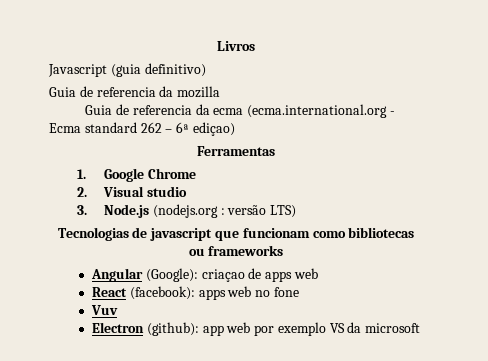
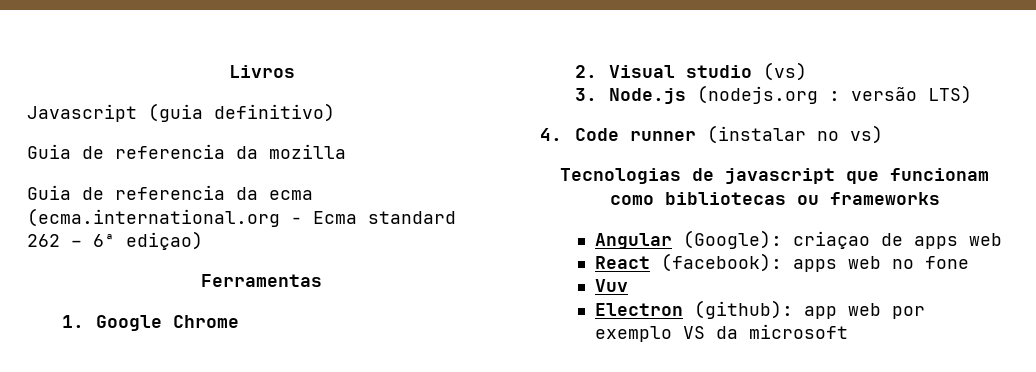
- 2. Visual studio
+ 2. Visual studio (vs)
+ 4. Code runner (instalar no vs)

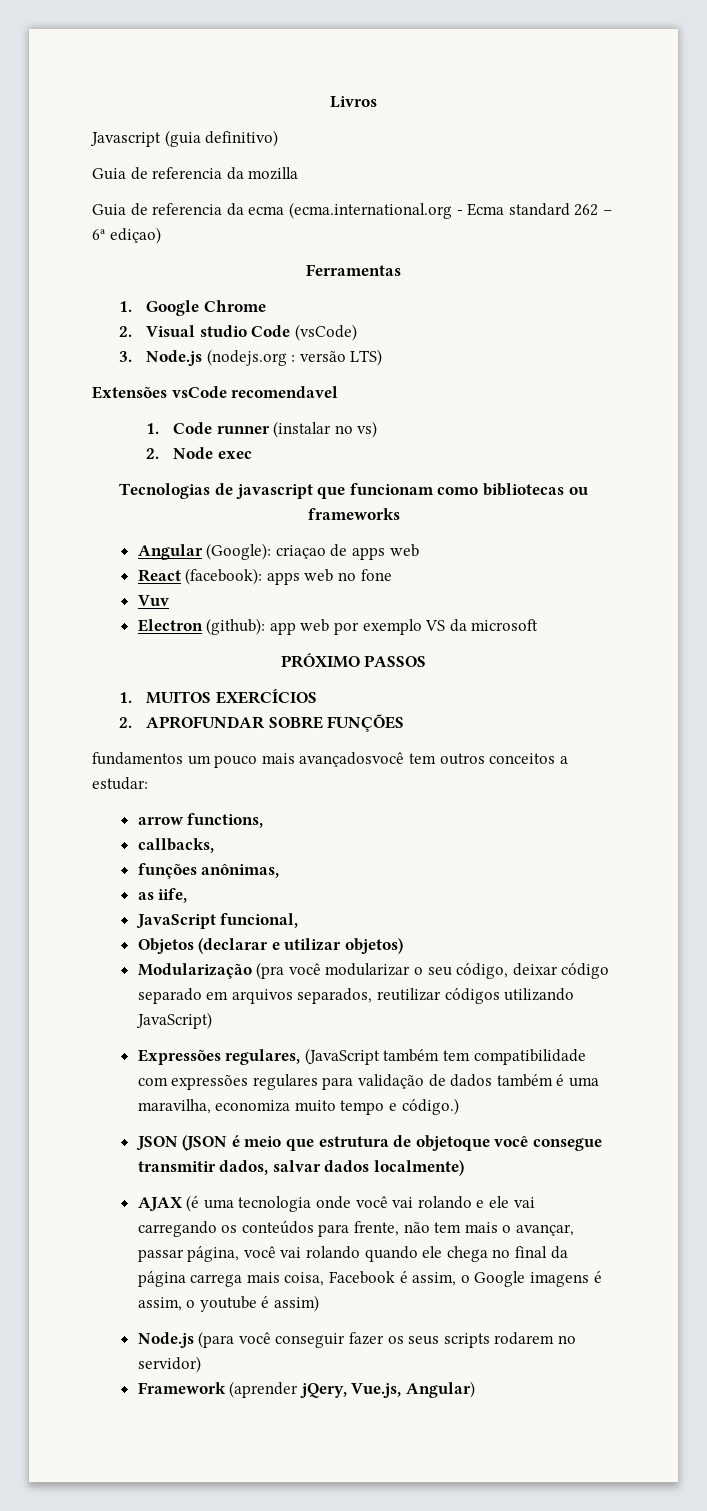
- 2. Visual studio (vs)
+ 2. Visual studio Code (vsCode)
- 4. Code runner (instalar no vs)
+ Extensões vsCode recomendavel
+ 1. Code runner (instalar no vs)
+ 2. Node exec
+ PRÓXIMO PASSOS
+ 1. MUITOS EXERCÍCIOS
+ 2. APROFUNDAR SOBRE FUNÇÕES
+ fundamentos um pouco mais avançadosvocê tem outros conceitos a estudar:
+ arrow functions,
+ callbacks,
+ funções anônimas,
+ as iife,
+ JavaScript funcional,
+ Objetos (declarar e utilizar objetos)
+ Modularização (pra você modularizar o seu código, deixar código separado em arquivos separados, reutilizar códigos utilizando JavaScript)
+ Expressões regulares, (JavaScript também tem compatibilidade com expressões regulares para validação de dados também é uma maravilha, economiza muito tempo e código.)
+ JSON (JSON é meio que estrutura de objetoque você consegue transmitir dados, salvar dados localmente)
+ AJAX (é uma tecnologia onde você vai rolando e ele vai carregando os conteúdos para frente, não tem mais o avançar, passar página, você vai rolando quando ele chega no final da página carrega mais coisa, Facebook é assim, o Google imagens é assim, o youtube é assim)
+ Node.js (para você conseguir fazer os seus scripts rodarem no servidor)
+ Framework (aprender jQery, Vue.js, Angular)

